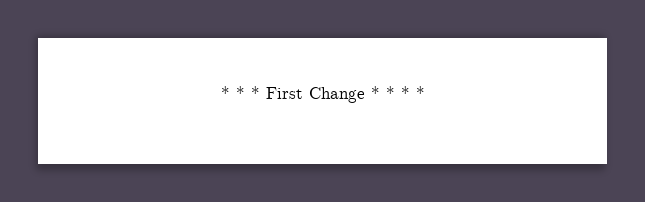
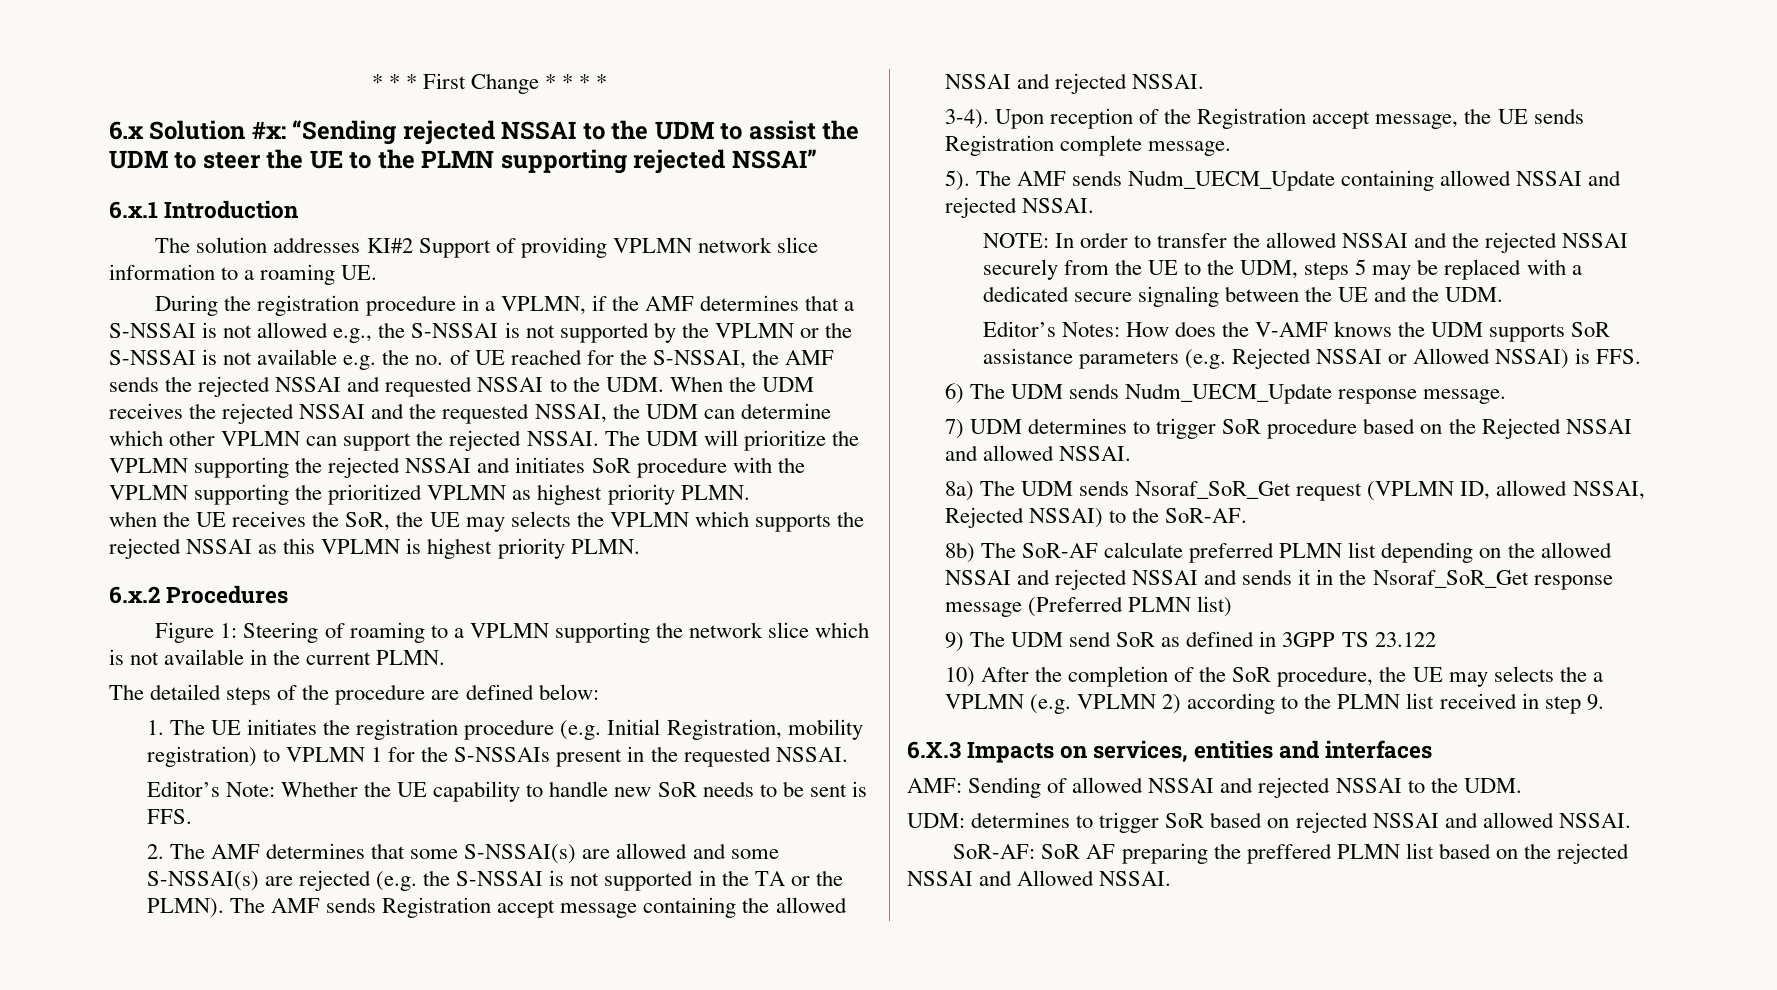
+ 6.x Solution #x: “Sending rejected NSSAI to the UDM to assist the UDM to steer the UE to the PLMN supporting rejected NSSAI”
+ 6.x.1 Introduction
+ The solution addresses KI#2 Support of providing VPLMN network slice information to a roaming UE.
+ During the registration procedure in a VPLMN, if the AMF determines that a S-NSSAI is not allowed e.g., the S-NSSAI is not supported by the VPLMN or the S-NSSAI is not available e.g. the no. of UE reached for the S-NSSAI, the AMF sends the rejected NSSAI and requested NSSAI to the UDM. When the UDM receives the rejected NSSAI and the requested NSSAI, the UDM can determine which other VPLMN can support the rejected NSSAI. The UDM will prioritize the VPLMN supporting the rejected NSSAI and initiates SoR procedure with the VPLMN supporting the prioritized VPLMN as highest priority PLMN.
+ when the UE receives the SoR, the UE may selects the VPLMN which supports the rejected NSSAI as this VPLMN is highest priority PLMN.
+ 6.x.2 Procedures
+ Figure 1: Steering of roaming to a VPLMN supporting the network slice which is not available in the current PLMN.
+ The detailed steps of the procedure are defined below:
+ 1. The UE initiates the registration procedure (e.g. Initial Registration, mobility registration) to VPLMN 1 for the S-NSSAIs present in the requested NSSAI.
+ Editor’s Note: Whether the UE capability to handle new SoR needs to be sent is FFS.
+ 2. The AMF determines that some S-NSSAI(s) are allowed and some S-NSSAI(s) are rejected (e.g. the S-NSSAI is not supported in the TA or the PLMN). The AMF sends Registration accept message containing the allowed NSSAI and rejected NSSAI.
+ 3-4). Upon reception of the Registration accept message, the UE sends Registration complete message.
+ 5). The AMF sends Nudm_UECM_Update containing allowed NSSAI and rejected NSSAI.
+ NOTE: In order to transfer the allowed NSSAI and the rejected NSSAI securely from the UE to the UDM, steps 5 may be replaced with a dedicated secure signaling between the UE and the UDM.
+ Editor’s Notes: How does the V-AMF knows the UDM supports SoR assistance parameters (e.g. Rejected NSSAI or Allowed NSSAI) is FFS.
+ 6) The UDM sends Nudm_UECM_Update response message.
+ 7) UDM determines to trigger SoR procedure based on the Rejected NSSAI and allowed NSSAI.
+ 8a) The UDM sends Nsoraf_SoR_Get request (VPLMN ID, allowed NSSAI, Rejected NSSAI) to the SoR-AF.
+ 8b) The SoR-AF calculate preferred PLMN list depending on the allowed NSSAI and rejected NSSAI and sends it in the Nsoraf_SoR_Get response message (Preferred PLMN list)
+ 9) The UDM send SoR as defined in 3GPP TS 23.122
+ 10) After the completion of the SoR procedure, the UE may selects the a VPLMN (e.g. VPLMN 2) according to the PLMN list received in step 9.
+ 6.X.3 Impacts on services, entities and interfaces
+ AMF: Sending of allowed NSSAI and rejected NSSAI to the UDM.
+ UDM: determines to trigger SoR based on rejected NSSAI and allowed NSSAI.
+ SoR-AF: SoR AF preparing the preffered PLMN list based on the rejected NSSAI and Allowed NSSAI.

